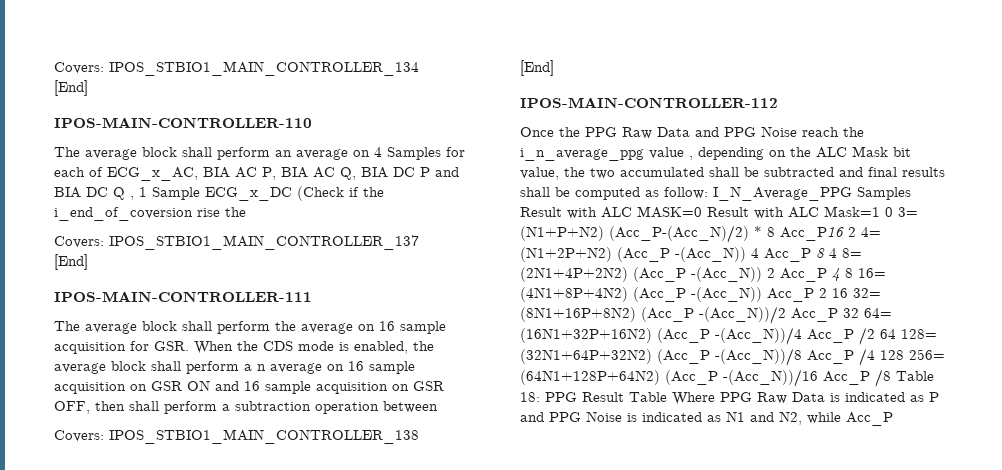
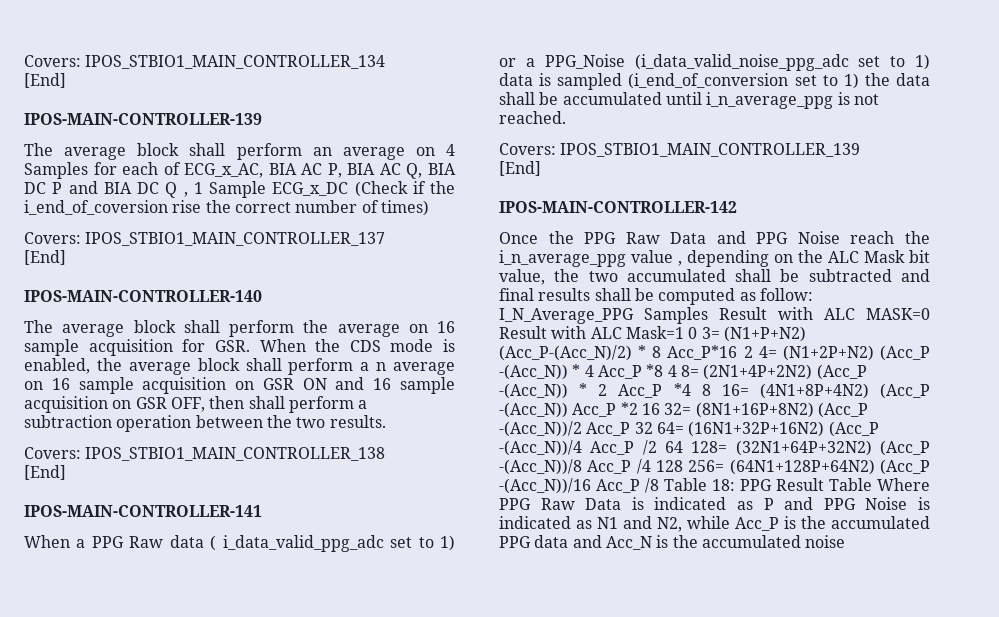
- IPOS-MAIN-CONTROLLER-110
+ IPOS-MAIN-CONTROLLER-139
- The average block shall perform an average on 4 Samples for each of ECG_x_AC, BIA AC P, BIA AC Q, BIA DC P and BIA DC Q , 1 Sample ECG_x_DC (Check if the i_end_of_coversion rise the
+ The average block shall perform an average on 4 Samples for each of ECG_x_AC, BIA AC P, BIA AC Q, BIA DC P and BIA DC Q , 1 Sample ECG_x_DC (Check if the i_end_of_coversion rise the correct number of times)
- IPOS-MAIN-CONTROLLER-111
+ IPOS-MAIN-CONTROLLER-140
- The average block shall perform the average on 16 sample acquisition for GSR. When the CDS mode is enabled, the average block shall perform a n average on 16 sample acquisition on GSR ON and 16 sample acquisition on GSR OFF, then shall perform a subtraction operation between
+ The average block shall perform the average on 16 sample acquisition for GSR. When the CDS mode is enabled, the average block shall perform a n average on 16 sample acquisition on GSR ON and 16 sample acquisition on GSR OFF, then shall perform a subtraction operation between the two results.
- IPOS-MAIN-CONTROLLER-112
+ IPOS-MAIN-CONTROLLER-141
+ When a PPG Raw data ( i_data_valid_ppg_adc set to 1) or a PPG_Noise (i_data_valid_noise_ppg_adc set to 1) data is sampled (i_end_of_conversion set to 1) the data shall be accumulated until i_n_average_ppg is not reached.
+ Covers: IPOS_STBIO1_MAIN_CONTROLLER_139
+ [End]
+ IPOS-MAIN-CONTROLLER-142
- I_N_Average_PPG Samples Result with ALC MASK=0 Result with ALC Mask=1 0 3= (N1+P+N2) (Acc_P-(Acc_N)/2) * 8 Acc_P16 2 4= (N1+2P+N2) (Acc_P -(Acc_N)) 4 Acc_P 8 4 8= (2N1+4P+2N2) (Acc_P -(Acc_N)) 2 Acc_P 4 8 16= (4N1+8P+4N2) (Acc_P -(Acc_N)) Acc_P 2 16 32= (8N1+16P+8N2) (Acc_P -(Acc_N))/2 Acc_P 32 64= (16N1+32P+16N2) (Acc_P -(Acc_N))/4 Acc_P /2 64 128= (32N1+64P+32N2) (Acc_P -(Acc_N))/8 Acc_P /4 128 256= (64N1+128P+64N2) (Acc_P -(Acc_N))/16 Acc_P /8 Table 18:
+ I_N_Average_PPG Samples Result with ALC MASK=0 Result with ALC Mask=1 0 3= (N1+P+N2) (Acc_P-(Acc_N)/2) * 8 Acc_P*16 2 4= (N1+2P+N2) (Acc_P -(Acc_N)) * 4 Acc_P *8 4 8= (2N1+4P+2N2) (Acc_P -(Acc_N)) * 2 Acc_P *4 8 16= (4N1+8P+4N2) (Acc_P -(Acc_N)) Acc_P *2 16 32= (8N1+16P+8N2) (Acc_P -(Acc_N))/2 Acc_P 32 64= (16N1+32P+16N2) (Acc_P -(Acc_N))/4 Acc_P /2 64 128= (32N1+64P+32N2) (Acc_P -(Acc_N))/8 Acc_P /4 128 256= (64N1+128P+64N2) (Acc_P -(Acc_N))/16 Acc_P /8 Table 18:
- PPG Result Table Where PPG Raw Data is indicated as P and PPG Noise is indicated as N1 and N2, while Acc_P
+ PPG Result Table Where PPG Raw Data is indicated as P and PPG Noise is indicated as N1 and N2, while Acc_P is the accumulated PPG data and Acc_N is the accumulated noise

